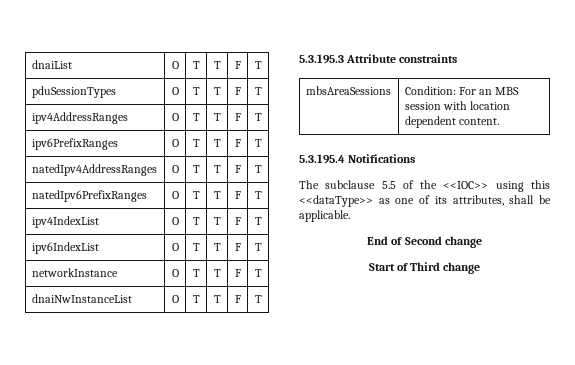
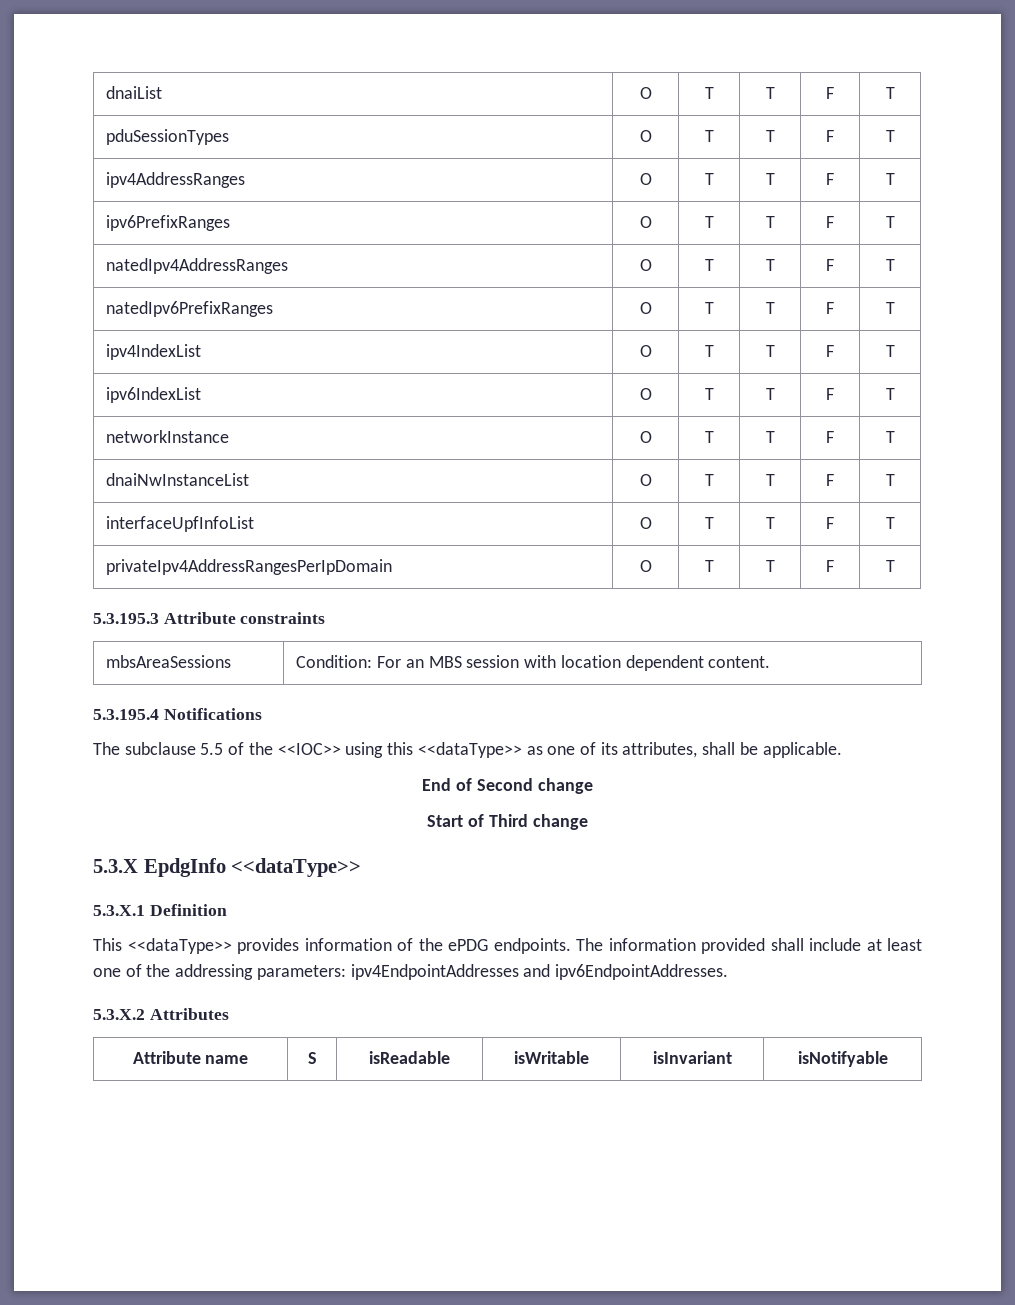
+ interfaceUpfInfoList | O | T | T | F | T
+ privateIpv4AddressRangesPerIpDomain | O | T | T | F | T
+ 5.3.X EpdgInfo <<dataType>>
+ 5.3.X.1 Definition
+ This <<dataType>> provides information of the ePDG endpoints. The information provided shall include at least one of the addressing parameters: ipv4EndpointAddresses and ipv6EndpointAddresses.
+ 5.3.X.2 Attributes
+ Attribute name | S | isReadable | isWritable | isInvariant | isNotifyable

